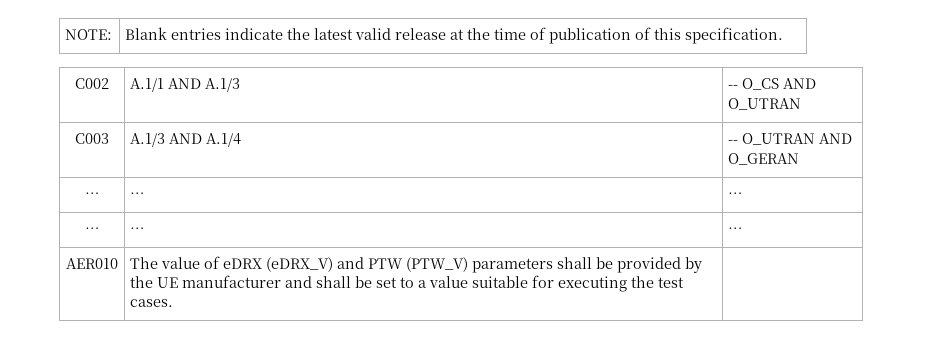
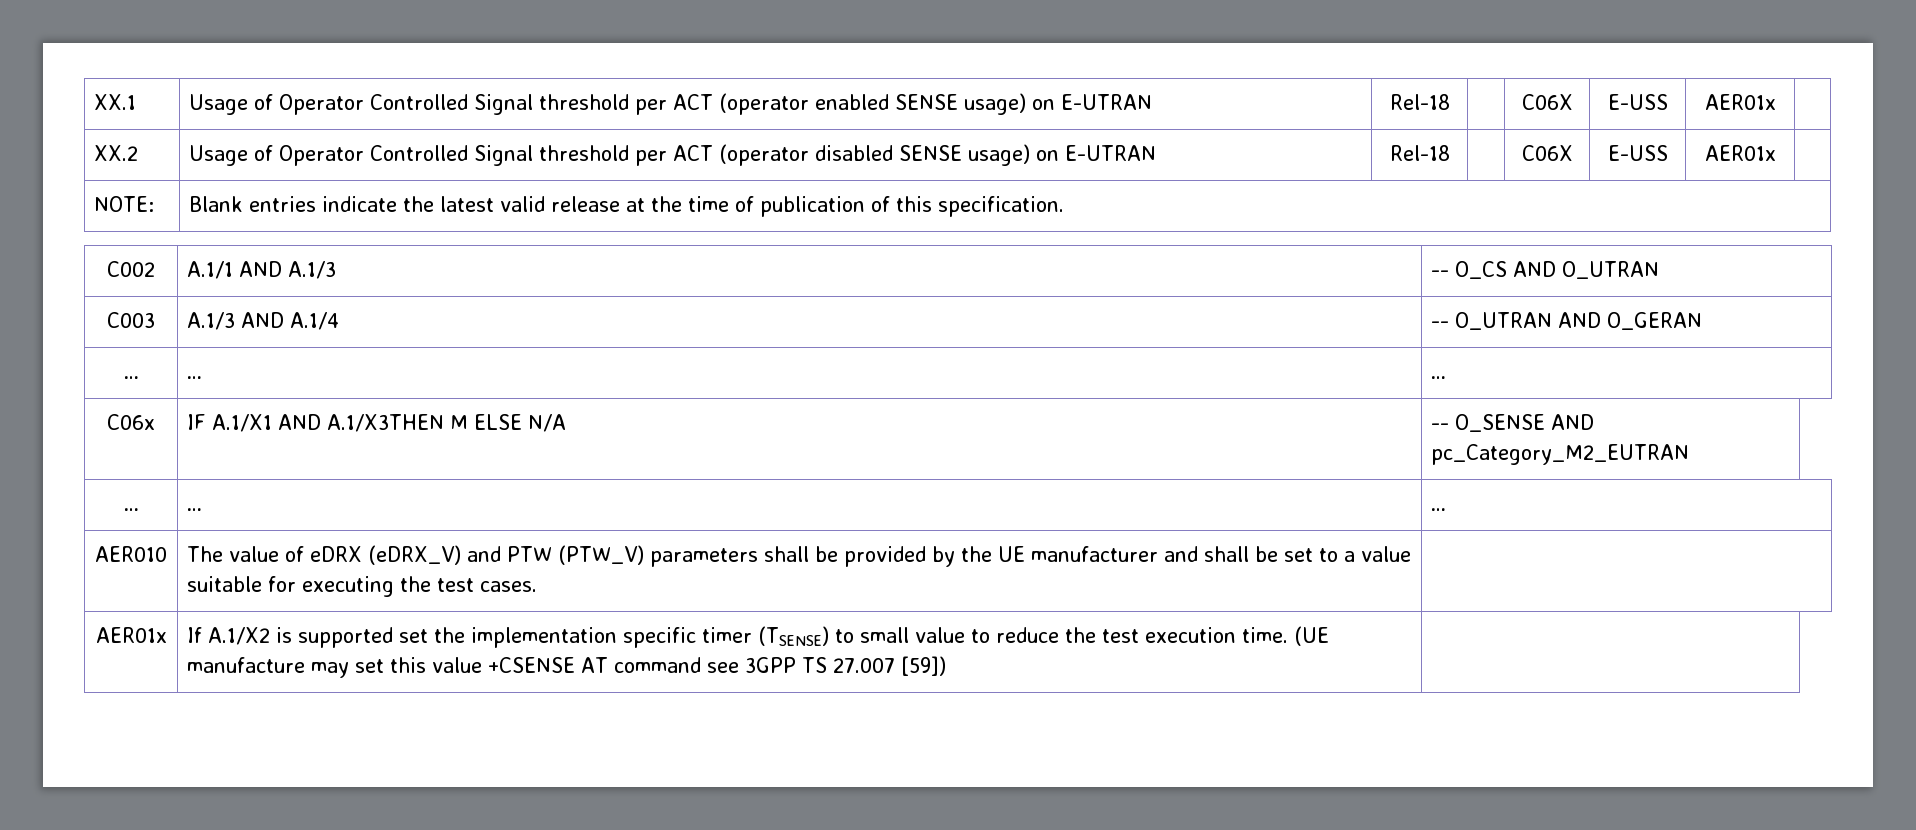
+ XX.1 | Usage of Operator Controlled Signal threshold per ACT (operator enabled SENSE usage) on E-UTRAN | Rel-18 | | C06X | E-USS | AER01x |
+ XX.2 | Usage of Operator Controlled Signal threshold per ACT (operator disabled SENSE usage) on E-UTRAN | Rel-18 | | C06X | E-USS | AER01x |
+ C06x | IF A.1/X1 AND A.1/X3THEN M ELSE N/A | -- O_SENSE AND pc_Category_M2_EUTRAN
+ AER01x | If A.1/X2 is supported set the implementation specific timer (TSENSE) to small value to reduce the test execution time. (UE manufacture may set this value +CSENSE AT command see 3GPP TS 27.007 [59]) |

